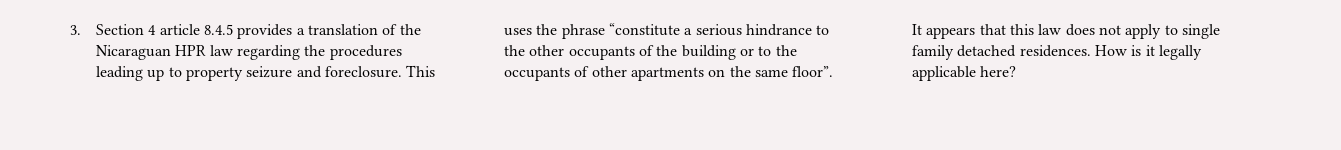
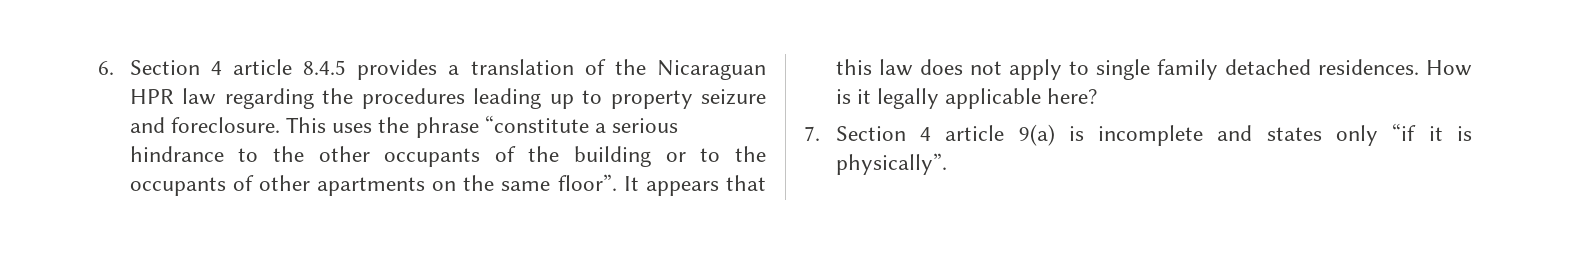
- 3. Section 4 article 8.4.5 provides a translation of the Nicaraguan HPR law regarding the procedures leading up to property seizure and foreclosure.
+ 6. Section 4 article 8.4.5 provides a translation of the Nicaraguan HPR law regarding the procedures leading up to property seizure and foreclosure.
+ 7. Section 4 article 9(a) is incomplete and states only “if it is physically”.

